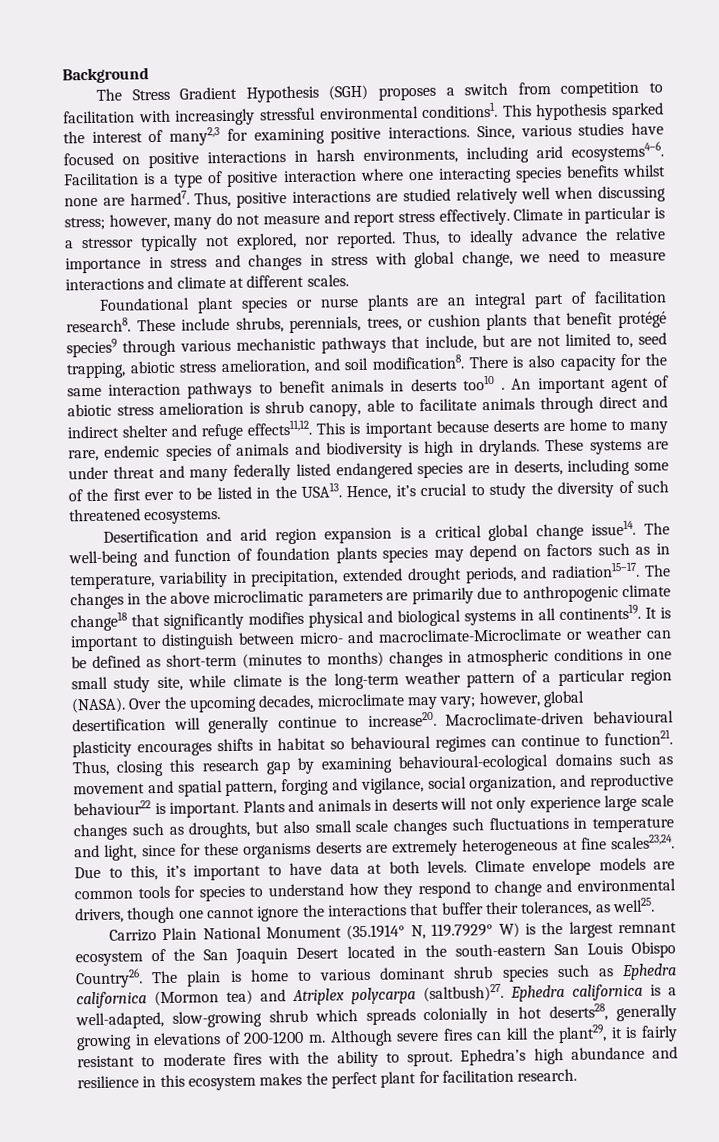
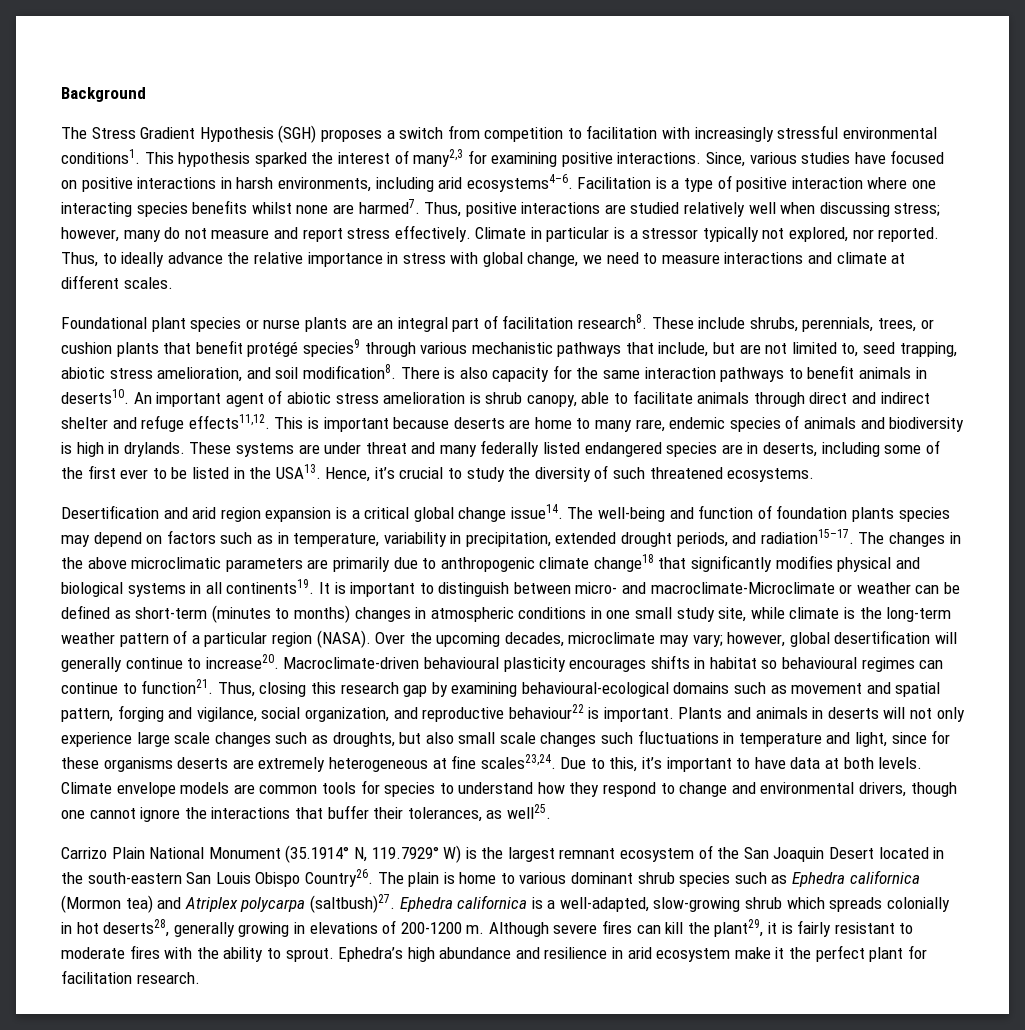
- Thus, to ideally advance the relative importance in stress and changes in stress with global change, we need to measure interactions and climate at different scales.
+ Thus, to ideally advance the relative importance in stress with global change, we need to measure interactions and climate at different scales.
- There is also capacity for the same interaction pathways to benefit animals in deserts too10 .
+ There is also capacity for the same interaction pathways to benefit animals in deserts10.
- Ephedra’s high abundance and resilience in this ecosystem makes the perfect plant for facilitation research.
+ Ephedra’s high abundance and resilience in arid ecosystem make it the perfect plant for facilitation research.

